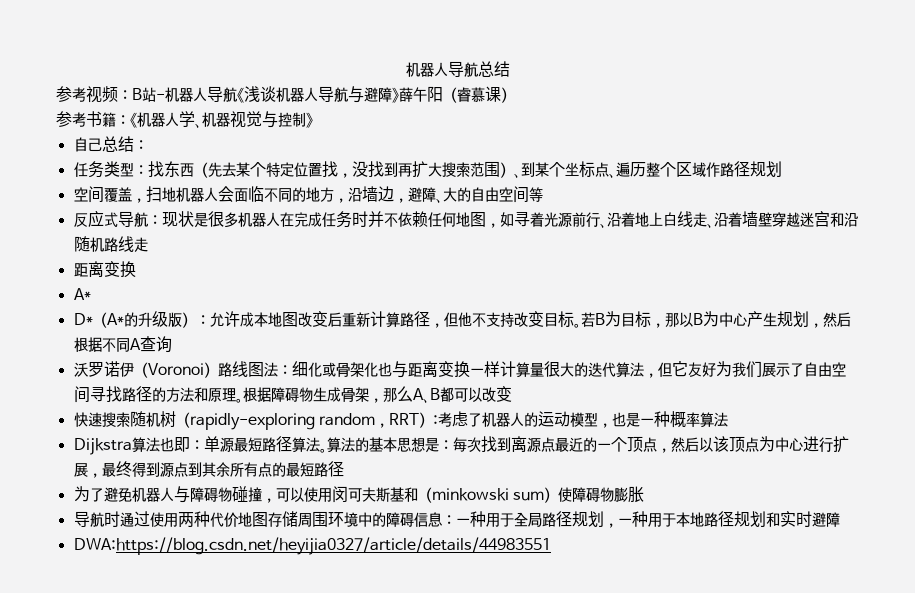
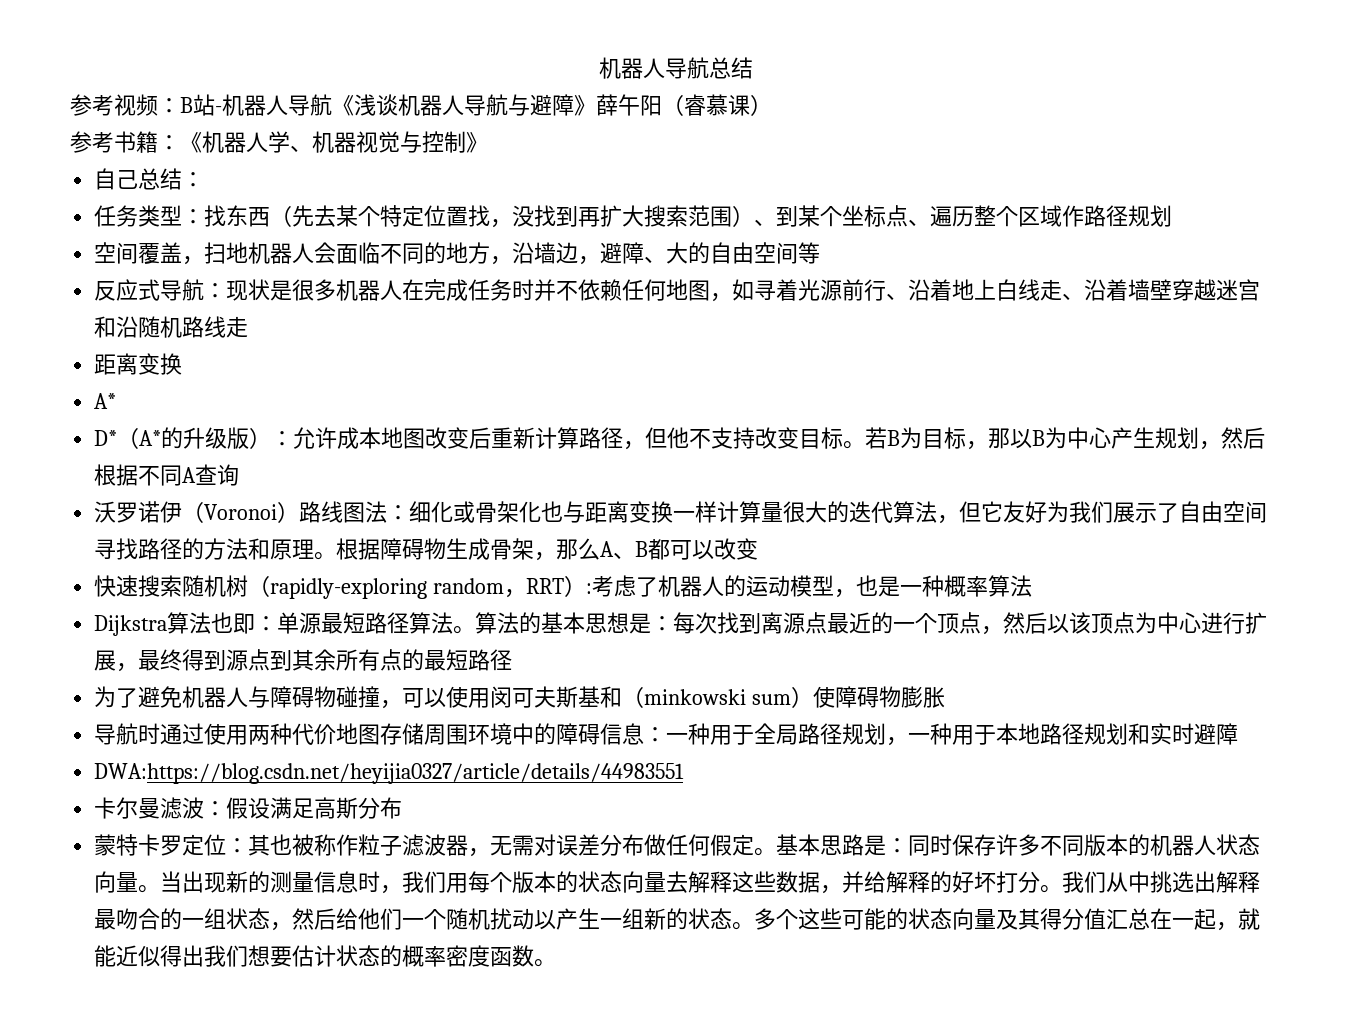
+ 卡尔曼滤波：假设满足高斯分布
+ 蒙特卡罗定位：其也被称作粒子滤波器，无需对误差分布做任何假定。基本思路是：同时保存许多不同版本的机器人状态向量。当出现新的测量信息时，我们用每个版本的状态向量去解释这些数据，并给解释的好坏打分。我们从中挑选出解释最吻合的一组状态，然后给他们一个随机扰动以产生一组新的状态。多个这些可能的状态向量及其得分值汇总在一起，就能近似得出我们想要估计状态的概率密度函数。

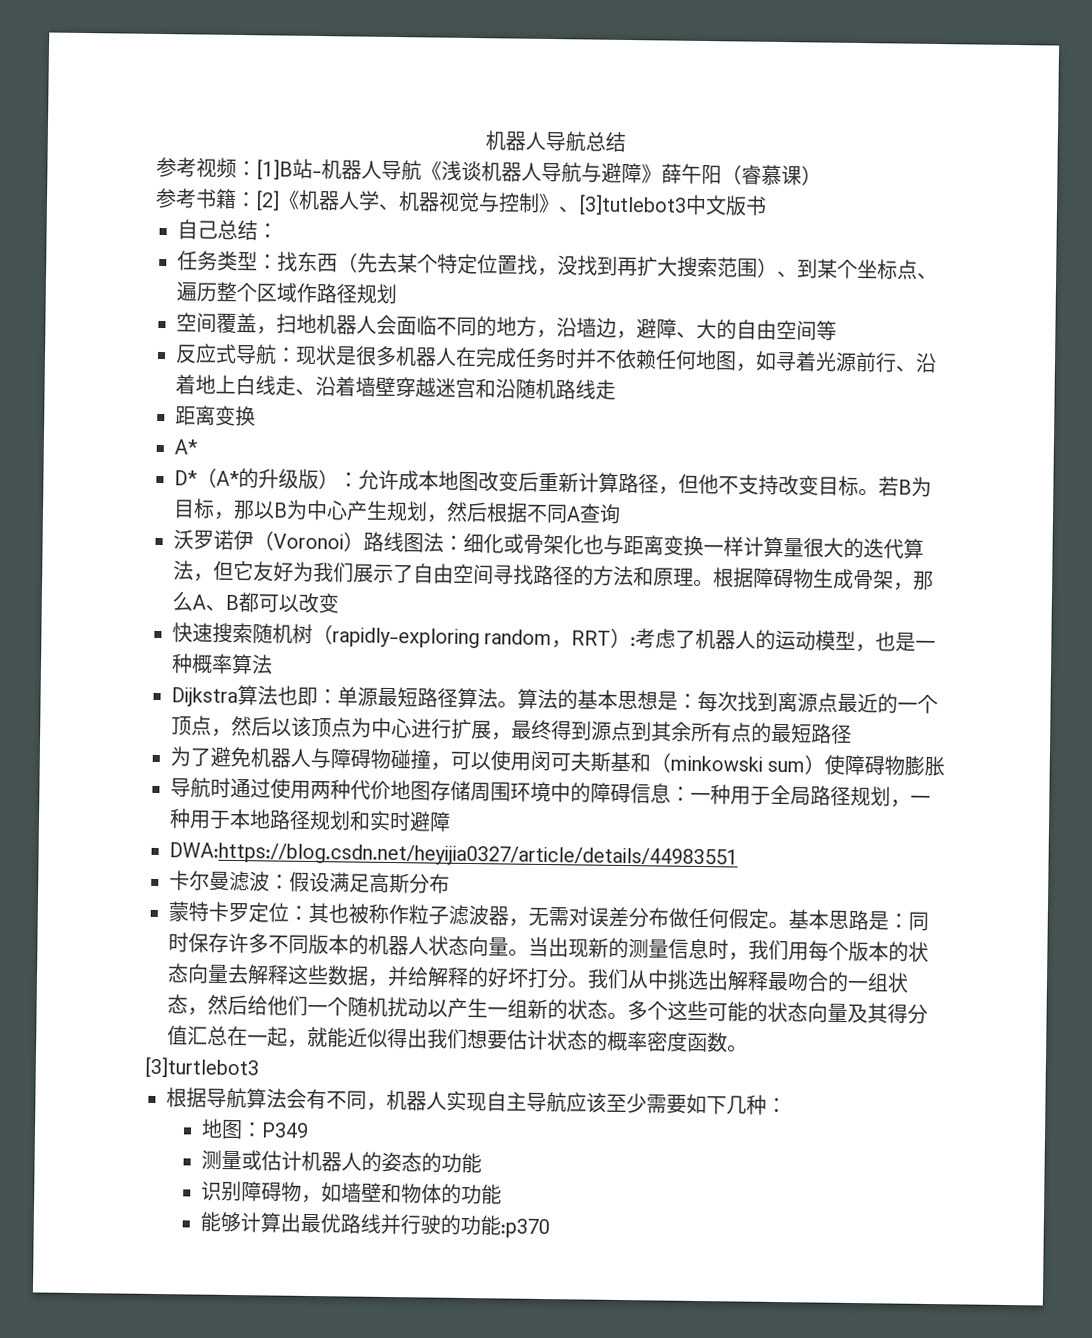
- 参考视频：B站-机器人导航《浅谈机器人导航与避障》薛午阳（睿慕课）
+ 参考视频：[1]B站-机器人导航《浅谈机器人导航与避障》薛午阳（睿慕课）
- 参考书籍：《机器人学、机器视觉与控制》
+ 参考书籍：[2]《机器人学、机器视觉与控制》、[3]tutlebot3中文版书
+ [3]turtlebot3
+ 根据导航算法会有不同，机器人实现自主导航应该至少需要如下几种：
+ 地图：P349
+ 测量或估计机器人的姿态的功能
+ 识别障碍物，如墙壁和物体的功能
+ 能够计算出最优路线并行驶的功能:p370

